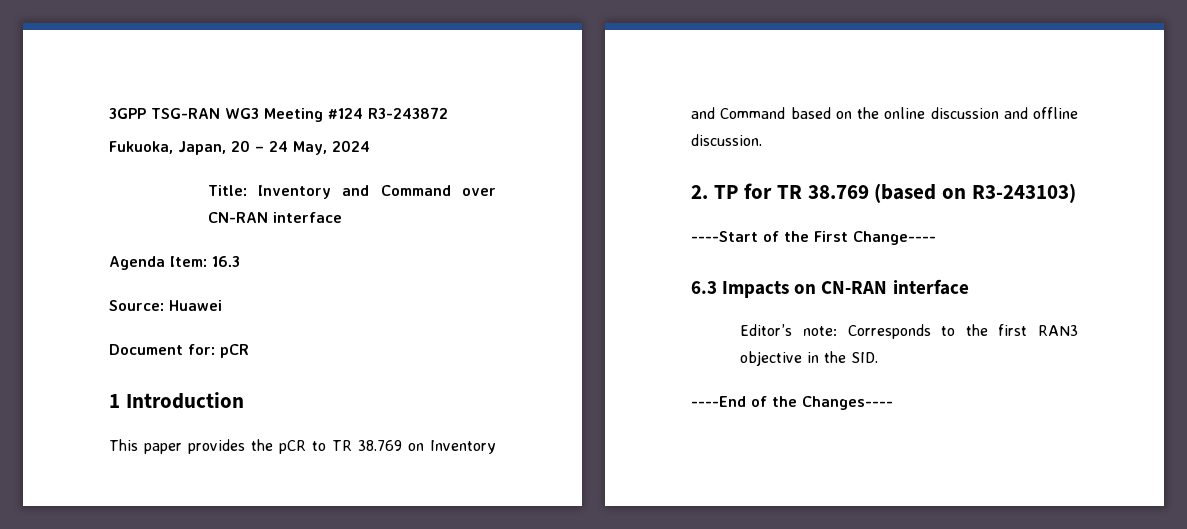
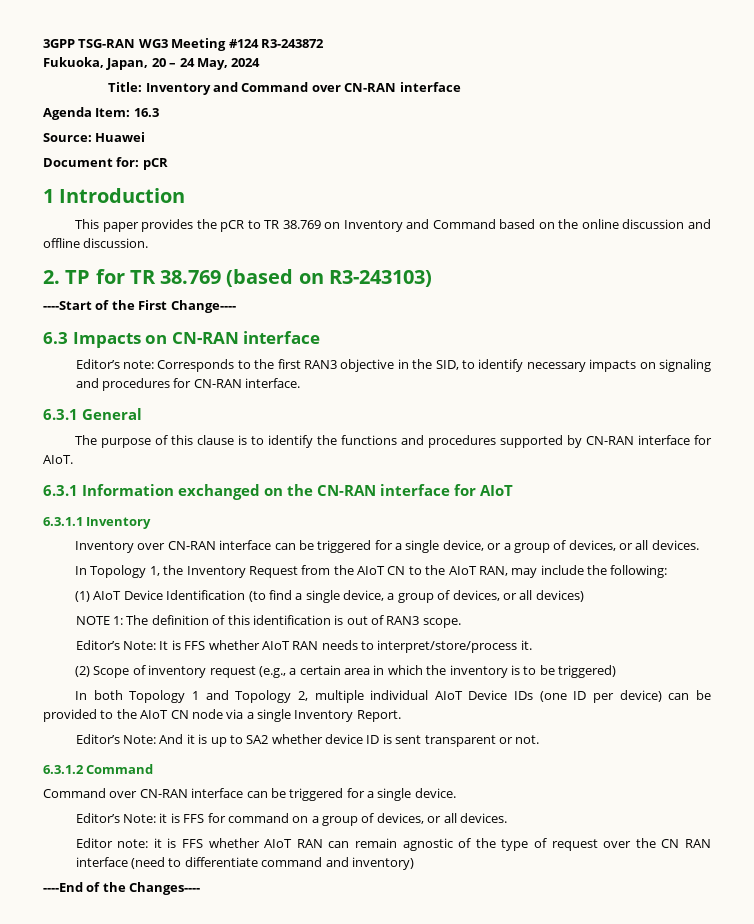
- Editor’s note: Corresponds to the first RAN3 objective in the SID.
+ Editor’s note: Corresponds to the first RAN3 objective in the SID, to identify necessary impacts on signaling and procedures for CN-RAN interface.
+ 6.3.1 General
+ The purpose of this clause is to identify the functions and procedures supported by CN-RAN interface for AIoT.
+ 6.3.1 Information exchanged on the CN-RAN interface for AIoT
+ 6.3.1.1 Inventory
+ Inventory over CN-RAN interface can be triggered for a single device, or a group of devices, or all devices.
+ In Topology 1, the Inventory Request from the AIoT CN to the AIoT RAN, may include the following:
+ (1) AIoT Device Identification (to find a single device, a group of devices, or all devices)
+ NOTE 1: The definition of this identification is out of RAN3 scope.
+ Editor’s Note: It is FFS whether AIoT RAN needs to interpret/store/process it.
+ (2) Scope of inventory request (e.g., a certain area in which the inventory is to be triggered)
+ In both Topology 1 and Topology 2, multiple individual AIoT Device IDs (one ID per device) can be provided to the AIoT CN node via a single Inventory Report.
+ Editor’s Note: And it is up to SA2 whether device ID is sent transparent or not.
+ 6.3.1.2 Command
+ Command over CN-RAN interface can be triggered for a single device.
+ Editor’s Note: it is FFS for command on a group of devices, or all devices.
+ Editor note: it is FFS whether AIoT RAN can remain agnostic of the type of request over the CN RAN interface (need to differentiate command and inventory)

